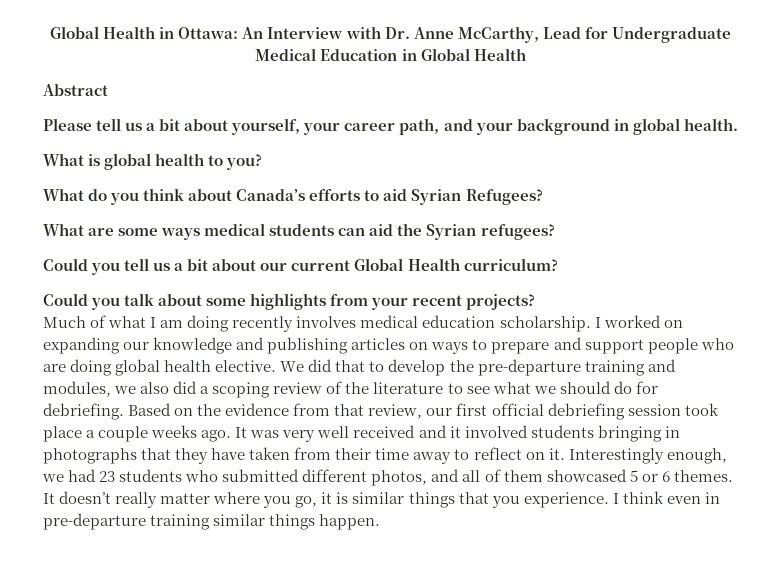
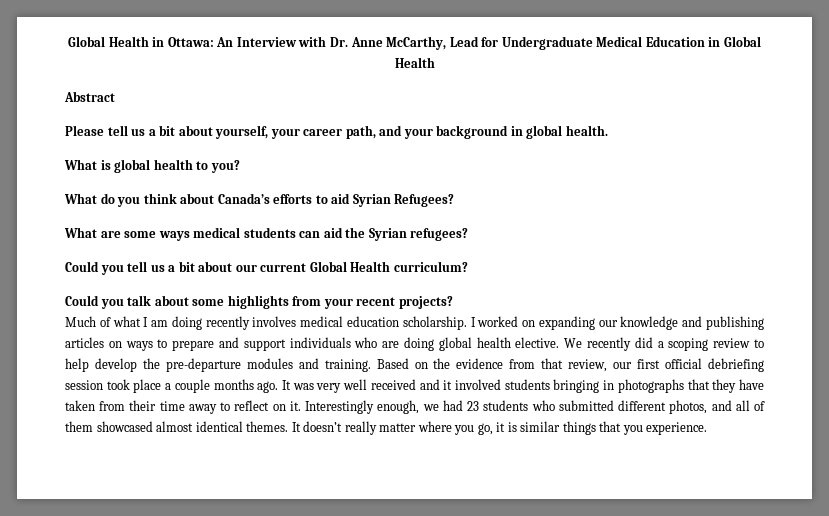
- I worked on expanding our knowledge and publishing articles on ways to prepare and support people who are doing global health elective.
+ I worked on expanding our knowledge and publishing articles on ways to prepare and support individuals who are doing global health elective.
- We did that to develop the pre-departure training and modules, we also did a scoping review of the literature to see what we should do for debriefing.
+ We recently did a scoping review to help develop the pre-departure modules and training.
- Based on the evidence from that review, our first official debriefing session took place a couple weeks ago.
+ Based on the evidence from that review, our first official debriefing session took place a couple months ago.
- Interestingly enough, we had 23 students who submitted different photos, and all of them showcased 5 or 6 themes.
+ Interestingly enough, we had 23 students who submitted different photos, and all of them showcased almost identical themes.
- I think even in pre-departure training similar things happen.

